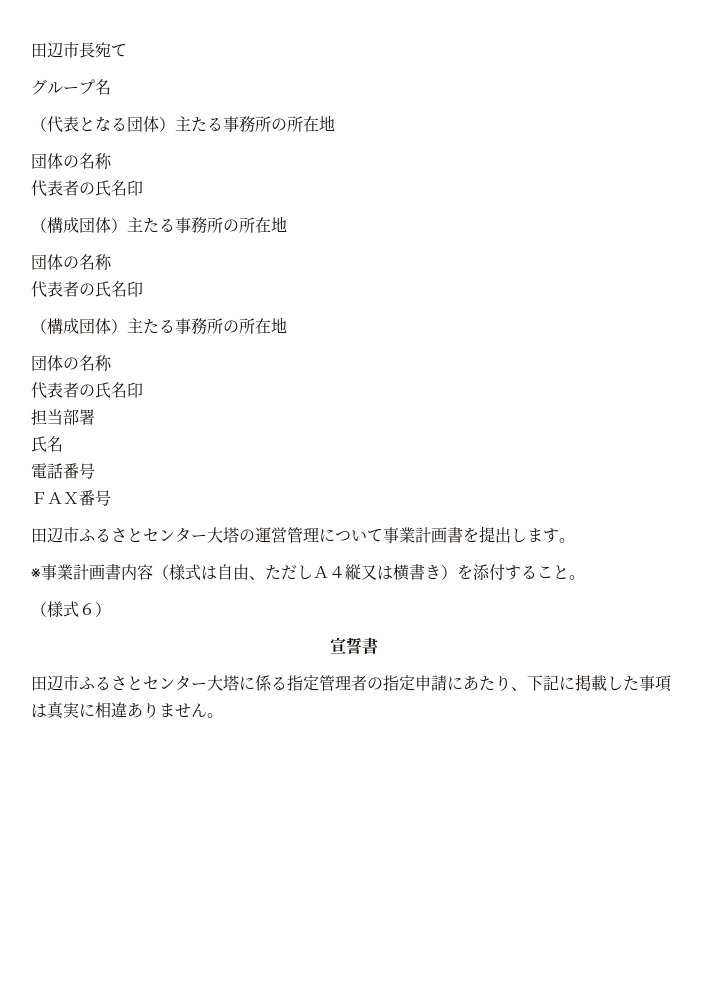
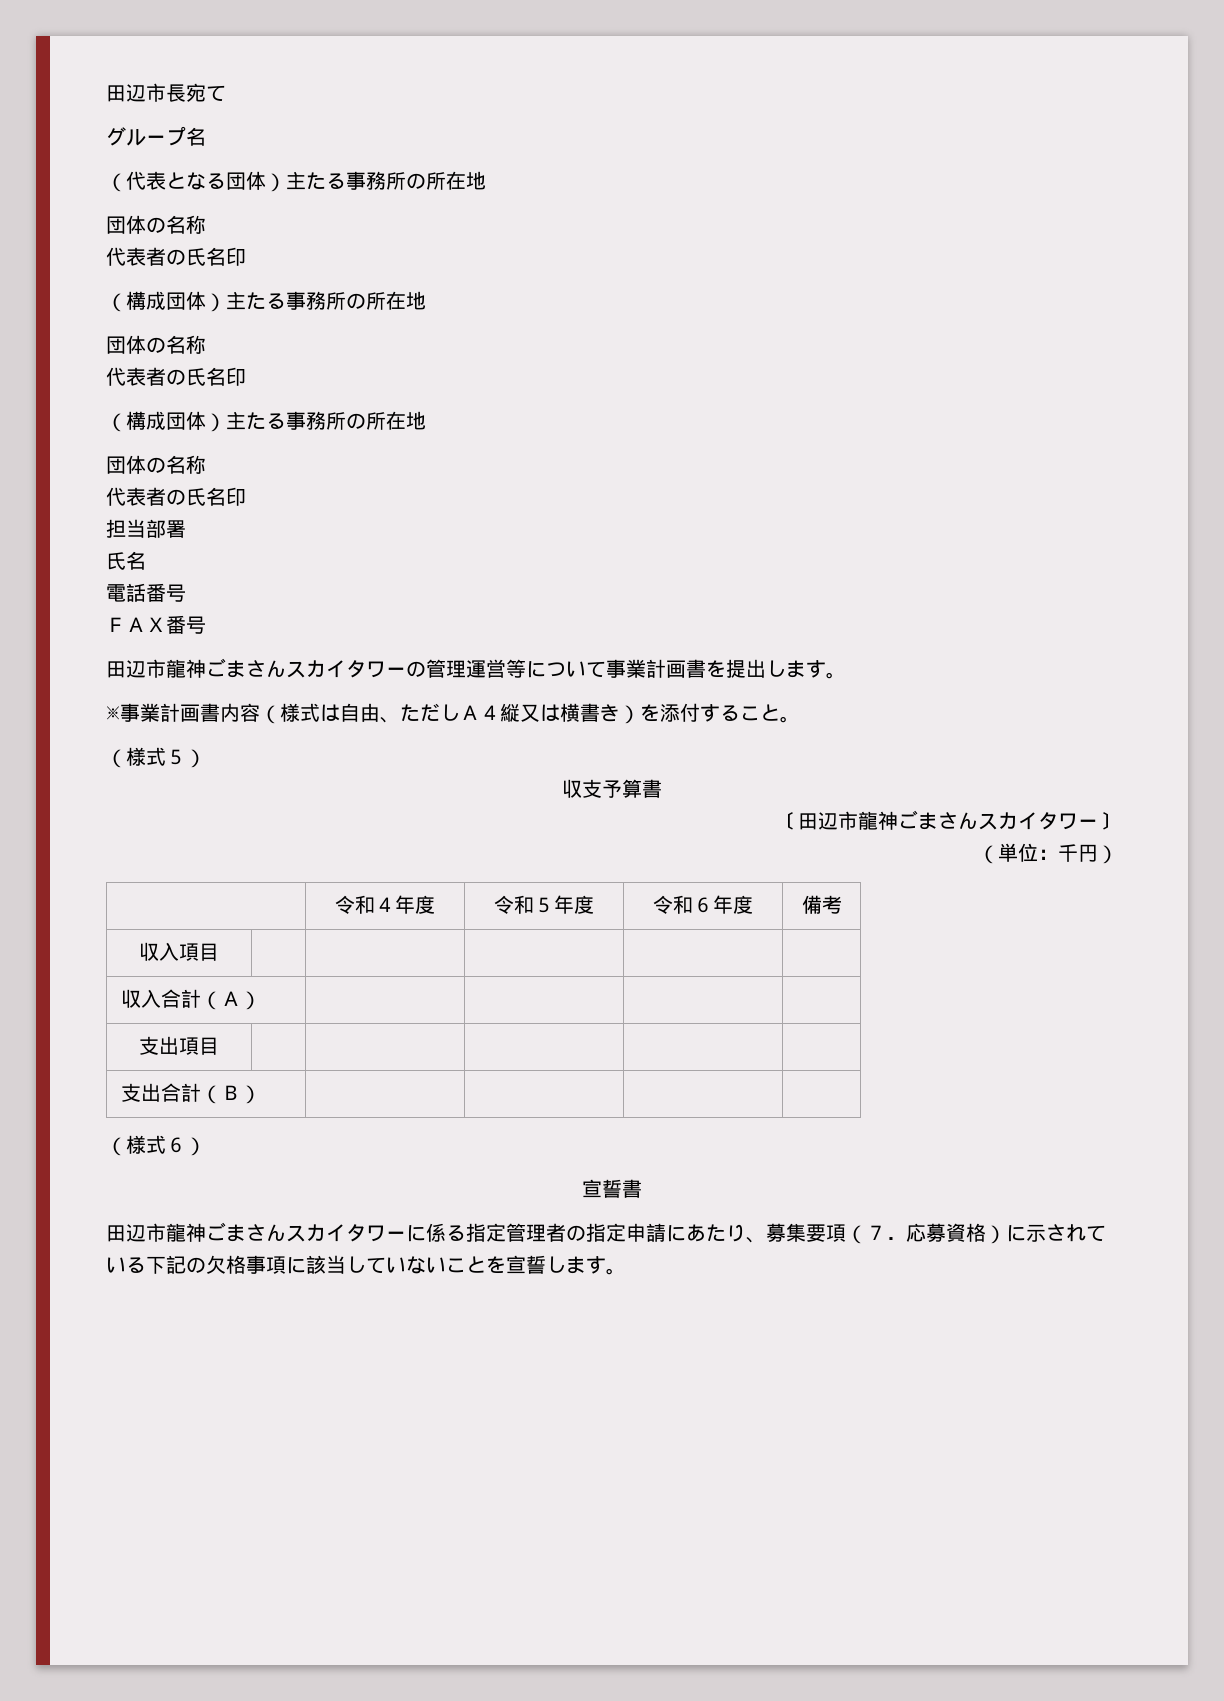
- 田辺市ふるさとセンター大塔の運営管理について事業計画書を提出します。
+ 田辺市龍神ごまさんスカイタワーの管理運営等について事業計画書を提出します。
+ （様式５）
+ 収支予算書
+ 〔田辺市龍神ごまさんスカイタワー〕
+ （単位：千円）
+ | 令和４年度 | 令和５年度 | 令和６年度 | 備考
+ 収入項目 | | | | |
+ 収入合計（Ａ） | | | |
+ 支出項目 | | | | |
+ 支出合計（Ｂ） | | | |
- 田辺市ふるさとセンター大塔に係る指定管理者の指定申請にあたり、下記に掲載した事項は真実に相違ありません。
+ 田辺市龍神ごまさんスカイタワーに係る指定管理者の指定申請にあたり、募集要項（７．応募資格）に示されている下記の欠格事項に該当していないことを宣誓します。

